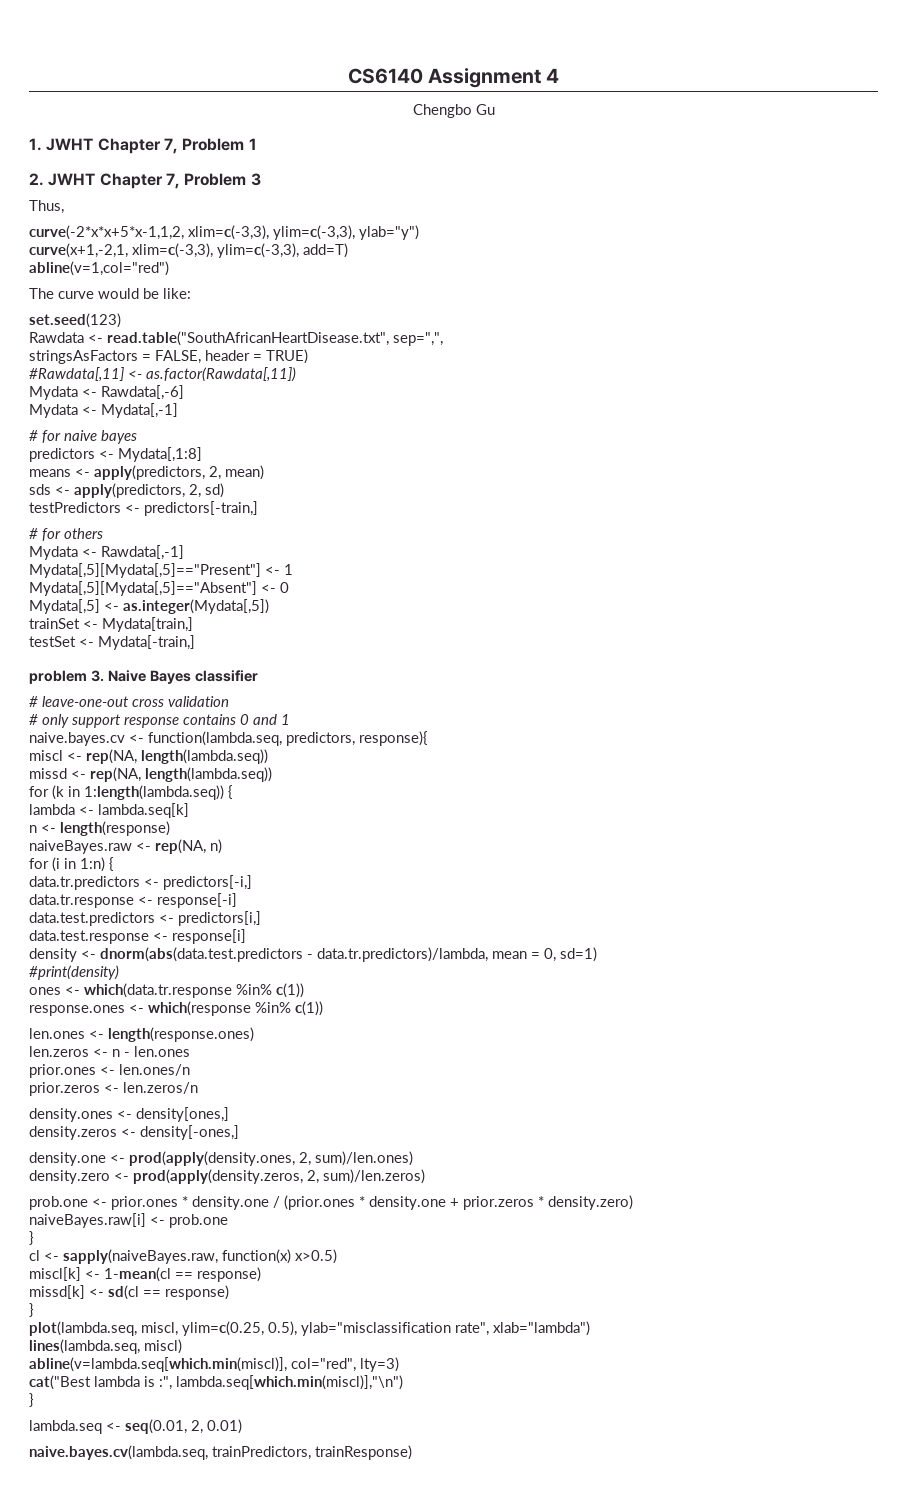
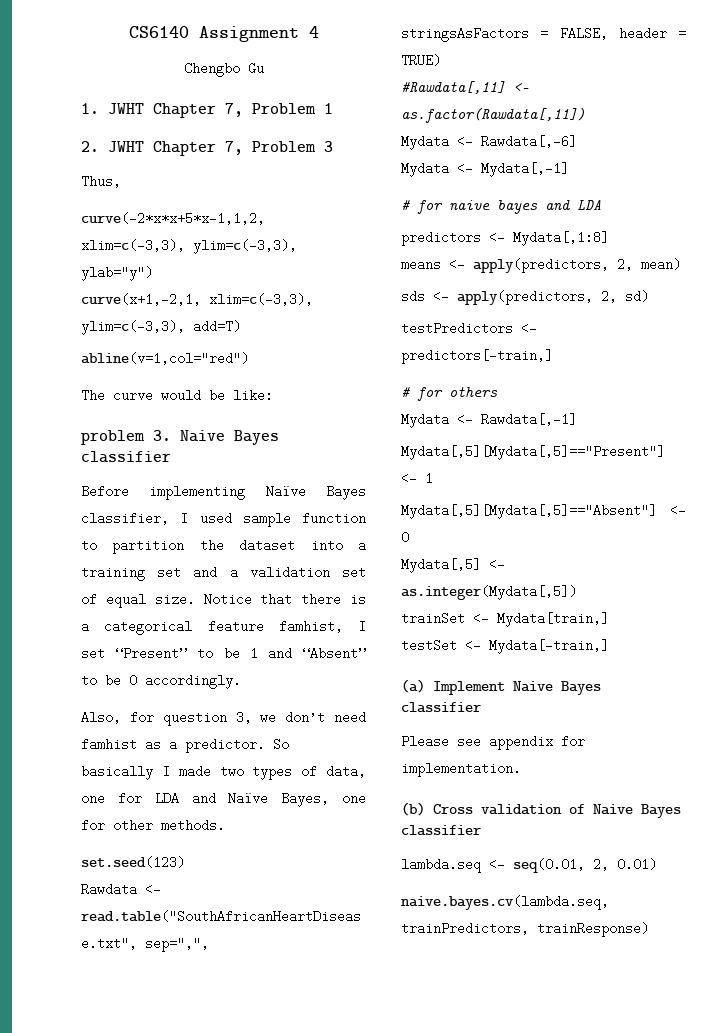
+ problem 3. Naive Bayes classifier
+ Before implementing Naïve Bayes classifier, I used sample function to partition the dataset into a training set and a validation set of equal size. Notice that there is a categorical feature famhist, I set “Present” to be 1 and “Absent” to be 0 accordingly.
+ Also, for question 3, we don’t need famhist as a predictor. So basically I made two types of data, one for LDA and Naïve Bayes, one for other methods.
- # for naive bayes
+ # for naive bayes and LDA
- problem 3. Naive Bayes classifier
- # leave-one-out cross validation
- # only support response contains 0 and 1
- naive.bayes.cv <- function(lambda.seq, predictors, response){
- miscl <- rep(NA, length(lambda.seq))
- missd <- rep(NA, length(lambda.seq))
- for (k in 1:length(lambda.seq)) {
- lambda <- lambda.seq[k]
- n <- length(response)
- naiveBayes.raw <- rep(NA, n)
- for (i in 1:n) {
- data.tr.predictors <- predictors[-i,]
- data.tr.response <- response[-i]
- data.test.predictors <- predictors[i,]
- data.test.response <- response[i]
- density <- dnorm(abs(data.test.predictors - data.tr.predictors)/lambda, mean = 0, sd=1)
- #print(density)
- ones <- which(data.tr.response %in% c(1))
- response.ones <- which(response %in% c(1))
- len.ones <- length(response.ones)
- len.zeros <- n - len.ones
- prior.ones <- len.ones/n
- prior.zeros <- len.zeros/n
- density.ones <- density[ones,]
- density.zeros <- density[-ones,]
- density.one <- prod(apply(density.ones, 2, sum)/len.ones)
- density.zero <- prod(apply(density.zeros, 2, sum)/len.zeros)
- prob.one <- prior.ones * density.one / (prior.ones * density.one + prior.zeros * density.zero)
- naiveBayes.raw[i] <- prob.one
- }
- cl <- sapply(naiveBayes.raw, function(x) x>0.5)
- miscl[k] <- 1-mean(cl == response)
- missd[k] <- sd(cl == response)
- }
- plot(lambda.seq, miscl, ylim=c(0.25, 0.5), ylab="misclassification rate", xlab="lambda")
- lines(lambda.seq, miscl)
- abline(v=lambda.seq[which.min(miscl)], col="red", lty=3)
- cat("Best lambda is :", lambda.seq[which.min(miscl)],"\n")
- }
+ (a) Implement Naive Bayes classifier
+ Please see appendix for implementation.
+ (b) Cross validation of Naive Bayes classifier

